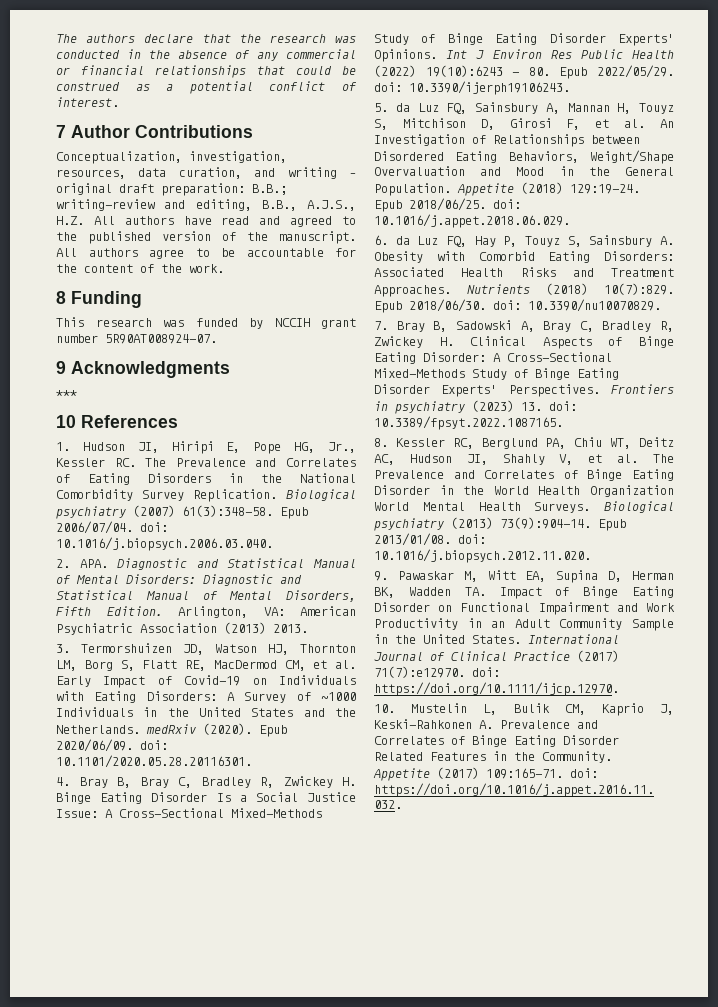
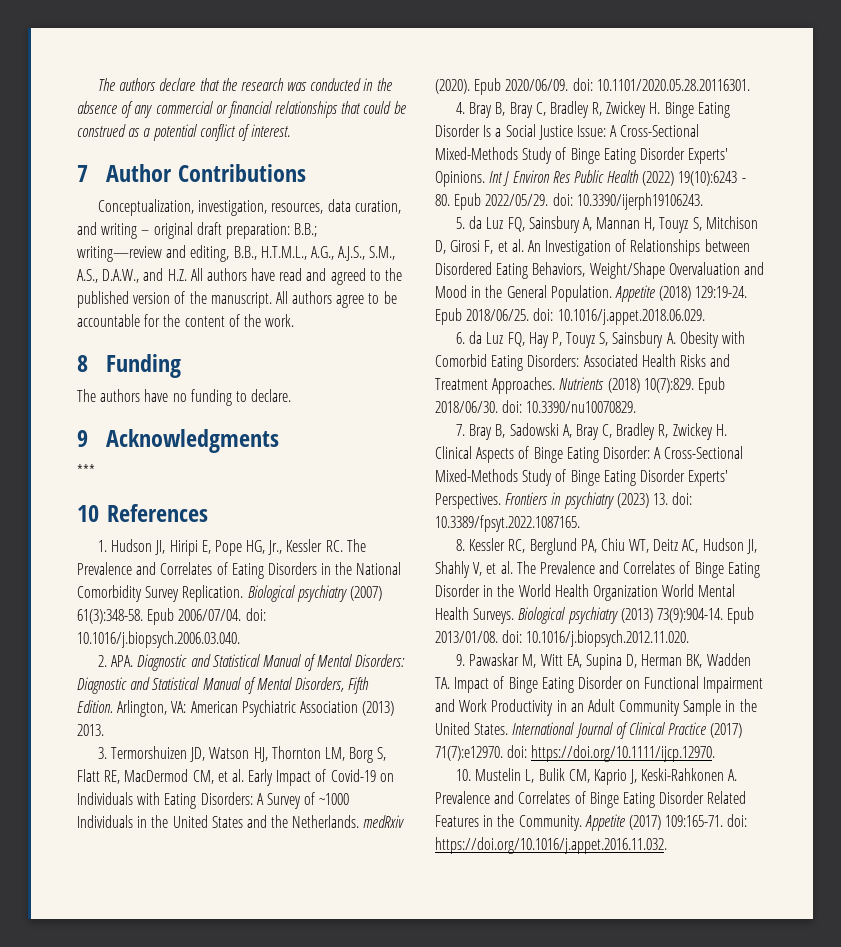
- Conceptualization, investigation, resources, data curation, and writing – original draft preparation: B.B.; writing—review and editing, B.B., A.J.S., H.Z. All authors have read and agreed to the published version of the manuscript.
+ Conceptualization, investigation, resources, data curation, and writing – original draft preparation: B.B.; writing—review and editing, B.B., H.T.M.L., A.G., A.J.S., S.M., A.S., D.A.W., and H.Z. All authors have read and agreed to the published version of the manuscript.
- This research was funded by NCCIH grant number 5R90AT008924-07.
+ The authors have no funding to declare.

